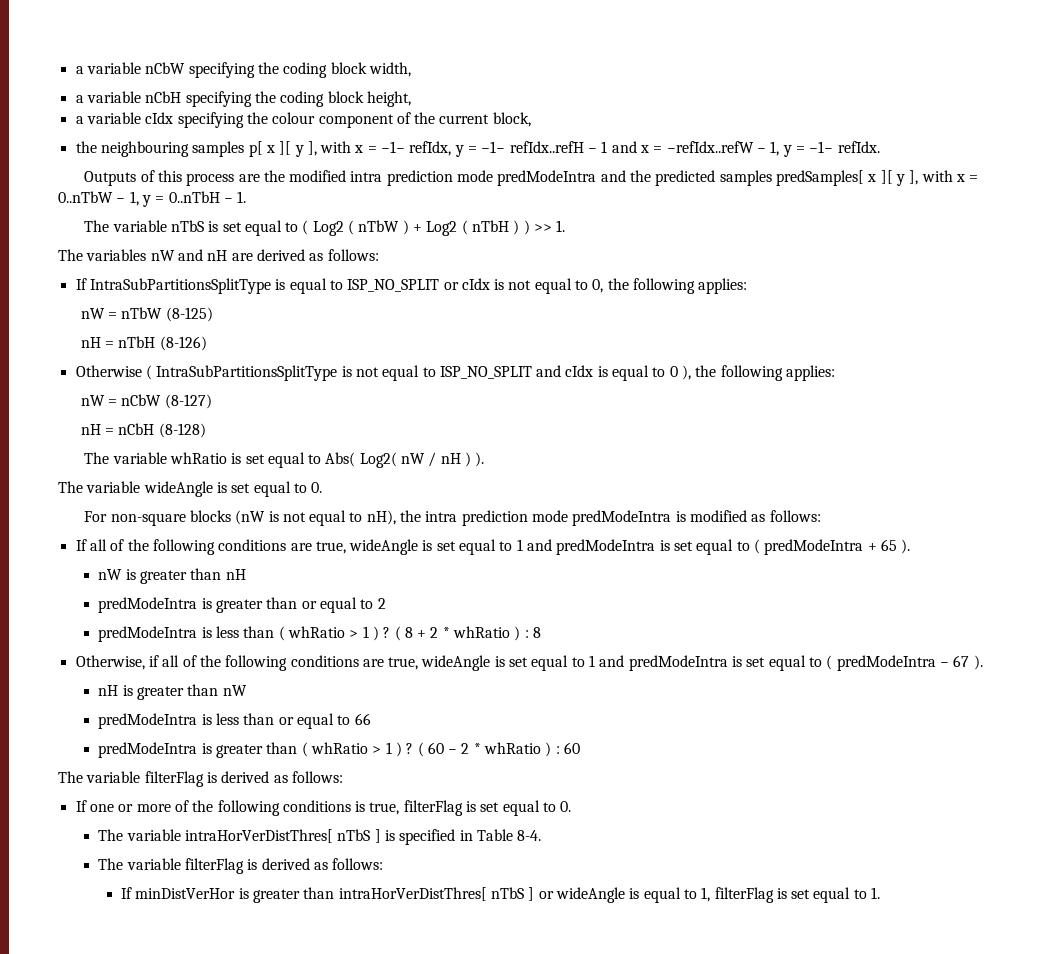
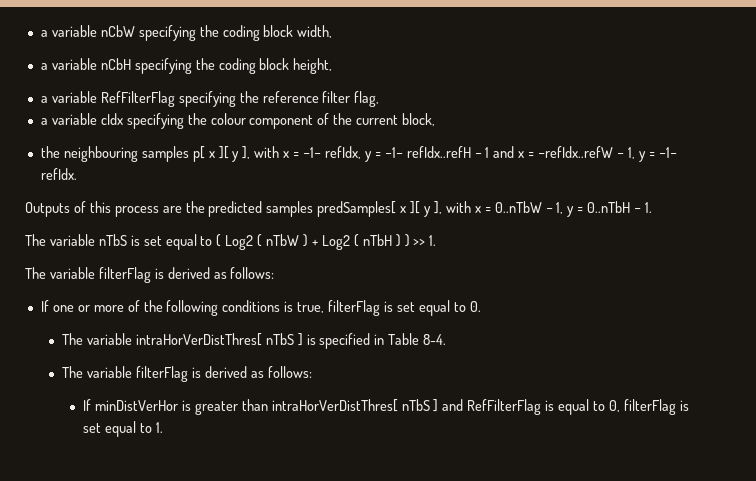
+ a variable RefFilterFlag specifying the reference filter flag,
- Outputs of this process are the modified intra prediction mode predModeIntra and the predicted samples predSamples[ x ][ y ], with x = 0..nTbW − 1, y = 0..nTbH − 1.
+ Outputs of this process are the predicted samples predSamples[ x ][ y ], with x = 0..nTbW − 1, y = 0..nTbH − 1.
- The variables nW and nH are derived as follows:
- If IntraSubPartitionsSplitType is equal to ISP_NO_SPLIT or cIdx is not equal to 0, the following applies:
- nW = nTbW (8-125)
- nH = nTbH (8-126)
- Otherwise ( IntraSubPartitionsSplitType is not equal to ISP_NO_SPLIT and cIdx is equal to 0 ), the following applies:
- nW = nCbW (8-127)
- nH = nCbH (8-128)
- The variable whRatio is set equal to Abs( Log2( nW / nH ) ).
- The variable wideAngle is set equal to 0.
- For non-square blocks (nW is not equal to nH), the intra prediction mode predModeIntra is modified as follows:
- If all of the following conditions are true, wideAngle is set equal to 1 and predModeIntra is set equal to ( predModeIntra + 65 ).
- nW is greater than nH
- predModeIntra is greater than or equal to 2
- predModeIntra is less than ( whRatio > 1 ) ? ( 8 + 2 * whRatio ) : 8
- Otherwise, if all of the following conditions are true, wideAngle is set equal to 1 and predModeIntra is set equal to ( predModeIntra − 67 ).
- nH is greater than nW
- predModeIntra is less than or equal to 66
- predModeIntra is greater than ( whRatio > 1 ) ? ( 60 − 2 * whRatio ) : 60
- If minDistVerHor is greater than intraHorVerDistThres[ nTbS ] or wideAngle is equal to 1, filterFlag is set equal to 1.
+ If minDistVerHor is greater than intraHorVerDistThres[ nTbS ] and RefFilterFlag is equal to 0, filterFlag is set equal to 1.

